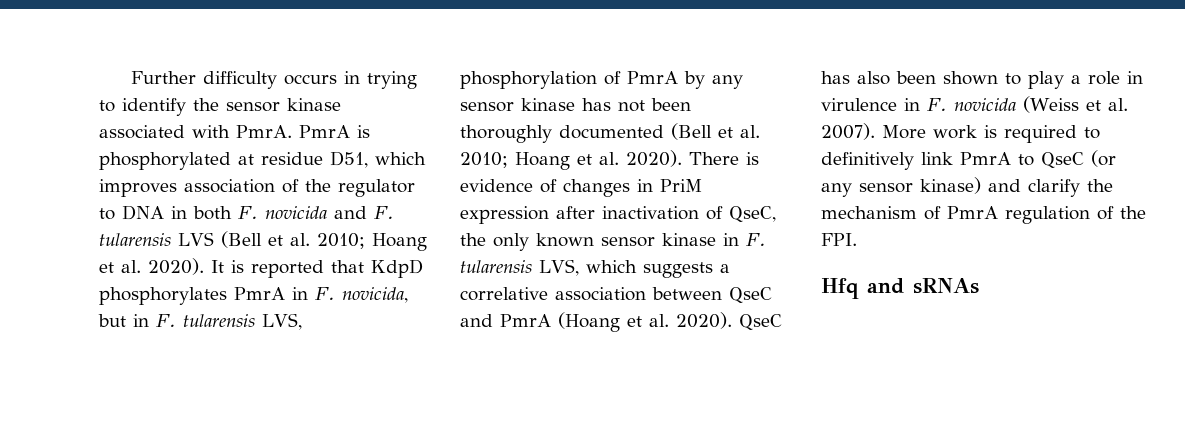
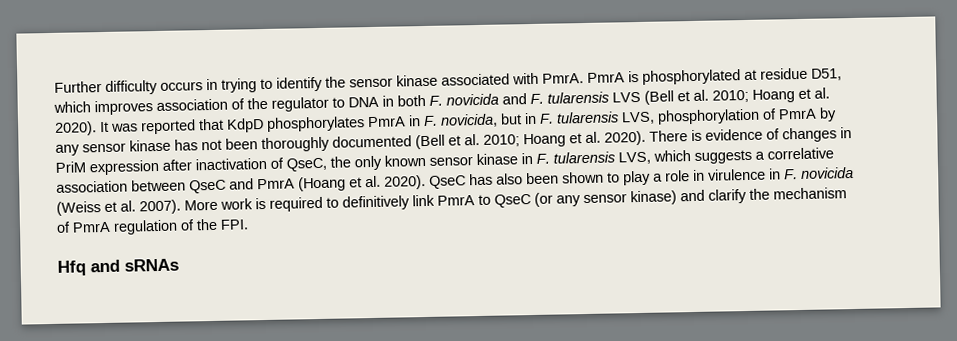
- It is reported that KdpD phosphorylates PmrA in F. novicida, but in F. tularensis LVS, phosphorylation of PmrA by any sensor kinase has not been thoroughly documented (Bell et al. 2010; Hoang et al. 2020).
+ It was reported that KdpD phosphorylates PmrA in F. novicida, but in F. tularensis LVS, phosphorylation of PmrA by any sensor kinase has not been thoroughly documented (Bell et al. 2010; Hoang et al. 2020).

